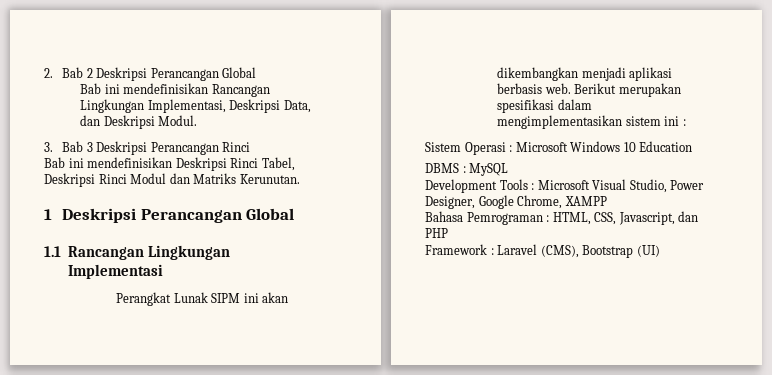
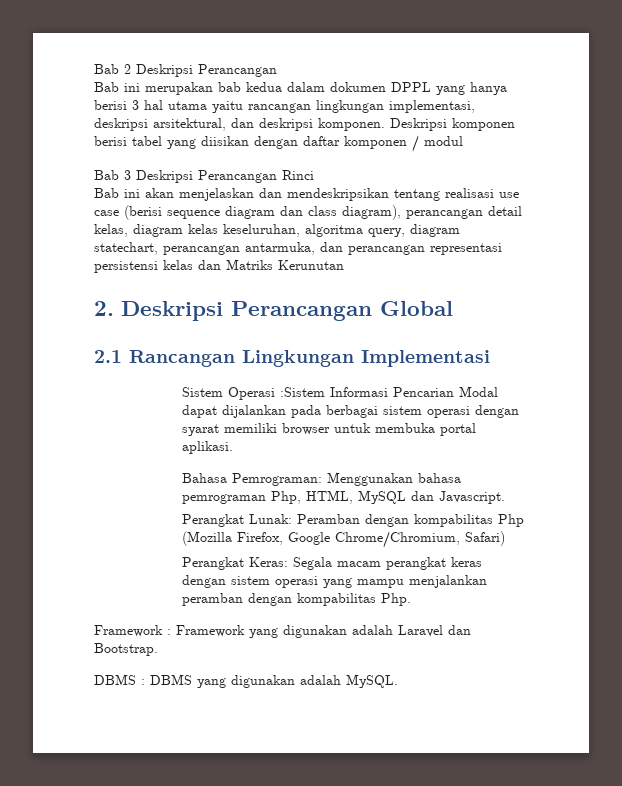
- 2. Bab 2 Deskripsi Perancangan Global
- Bab ini mendefinisikan Rancangan Lingkungan Implementasi, Deskripsi Data, dan Deskripsi Modul.
- 3. Bab 3 Deskripsi Perancangan Rinci
+ Bab 2 Deskripsi Perancangan
+ Bab ini merupakan bab kedua dalam dokumen DPPL yang hanya berisi 3 hal utama yaitu rancangan lingkungan implementasi, deskripsi arsitektural, dan deskripsi komponen. Deskripsi komponen berisi tabel yang diisikan dengan daftar komponen / modul
+ Bab 3 Deskripsi Perancangan Rinci
- Bab ini mendefinisikan Deskripsi Rinci Tabel, Deskripsi Rinci Modul dan Matriks Kerunutan.
- 1 Deskripsi Perancangan Global
- 1.1 Rancangan Lingkungan Implementasi
+ Bab ini akan menjelaskan dan mendeskripsikan tentang realisasi use case (berisi sequence diagram dan class diagram), perancangan detail kelas, diagram kelas keseluruhan, algoritma query, diagram statechart, perancangan antarmuka, dan perancangan representasi persistensi kelas dan Matriks Kerunutan
+ 2. Deskripsi Perancangan Global
+ 2.1 Rancangan Lingkungan Implementasi
- Perangkat Lunak SIPM ini akan dikembangkan menjadi aplikasi berbasis web. Berikut merupakan spesifikasi dalam mengimplementasikan sistem ini :
- Sistem Operasi : Microsoft Windows 10 Education
- DBMS : MySQL
- Development Tools : Microsoft Visual Studio, Power Designer, Google Chrome, XAMPP
- Bahasa Pemrograman : HTML, CSS, Javascript, dan PHP
- Framework : Laravel (CMS), Bootstrap (UI)
+ Sistem Operasi :Sistem Informasi Pencarian Modal dapat dijalankan pada berbagai sistem operasi dengan syarat memiliki browser untuk membuka portal aplikasi.
+ Bahasa Pemrograman: Menggunakan bahasa pemrograman Php, HTML, MySQL dan Javascript.
+ Perangkat Lunak: Peramban dengan kompabilitas Php (Mozilla Firefox, Google Chrome/Chromium, Safari)
+ Perangkat Keras: Segala macam perangkat keras dengan sistem operasi yang mampu menjalankan peramban dengan kompabilitas Php.
+ Framework : Framework yang digunakan adalah Laravel dan Bootstrap.
+ DBMS : DBMS yang digunakan adalah MySQL.

